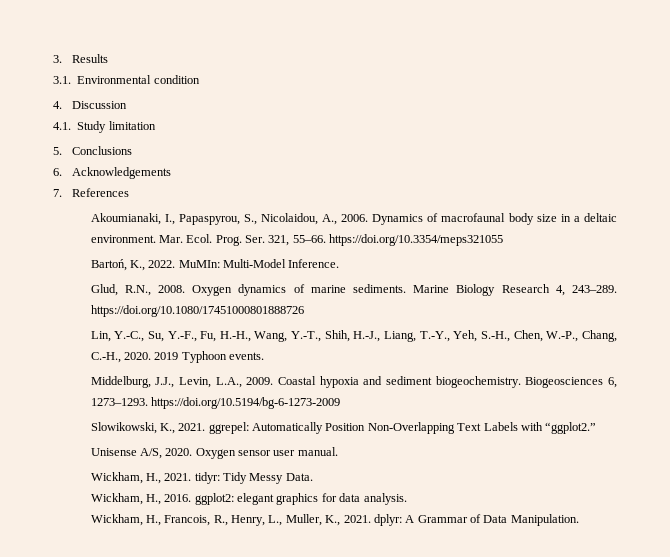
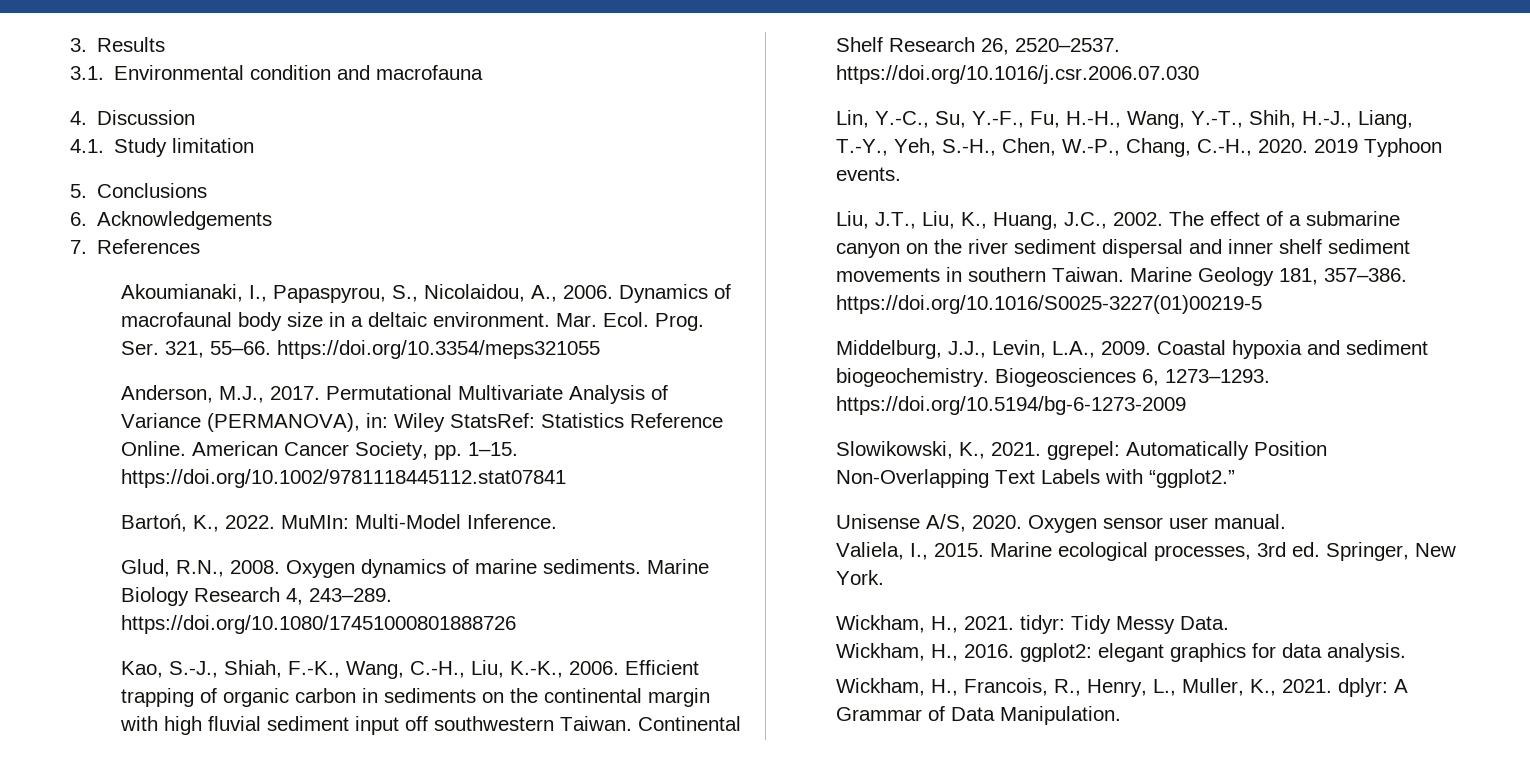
- 3.1. Environmental condition
+ 3.1. Environmental condition and macrofauna
+ Anderson, M.J., 2017. Permutational Multivariate Analysis of Variance (PERMANOVA), in: Wiley StatsRef: Statistics Reference Online. American Cancer Society, pp. 1–15. https://doi.org/10.1002/9781118445112.stat07841
+ Kao, S.-J., Shiah, F.-K., Wang, C.-H., Liu, K.-K., 2006. Efficient trapping of organic carbon in sediments on the continental margin with high fluvial sediment input off southwestern Taiwan. Continental Shelf Research 26, 2520–2537. https://doi.org/10.1016/j.csr.2006.07.030
+ Liu, J.T., Liu, K., Huang, J.C., 2002. The effect of a submarine canyon on the river sediment dispersal and inner shelf sediment movements in southern Taiwan. Marine Geology 181, 357–386. https://doi.org/10.1016/S0025-3227(01)00219-5
+ Valiela, I., 2015. Marine ecological processes, 3rd ed. Springer, New York.

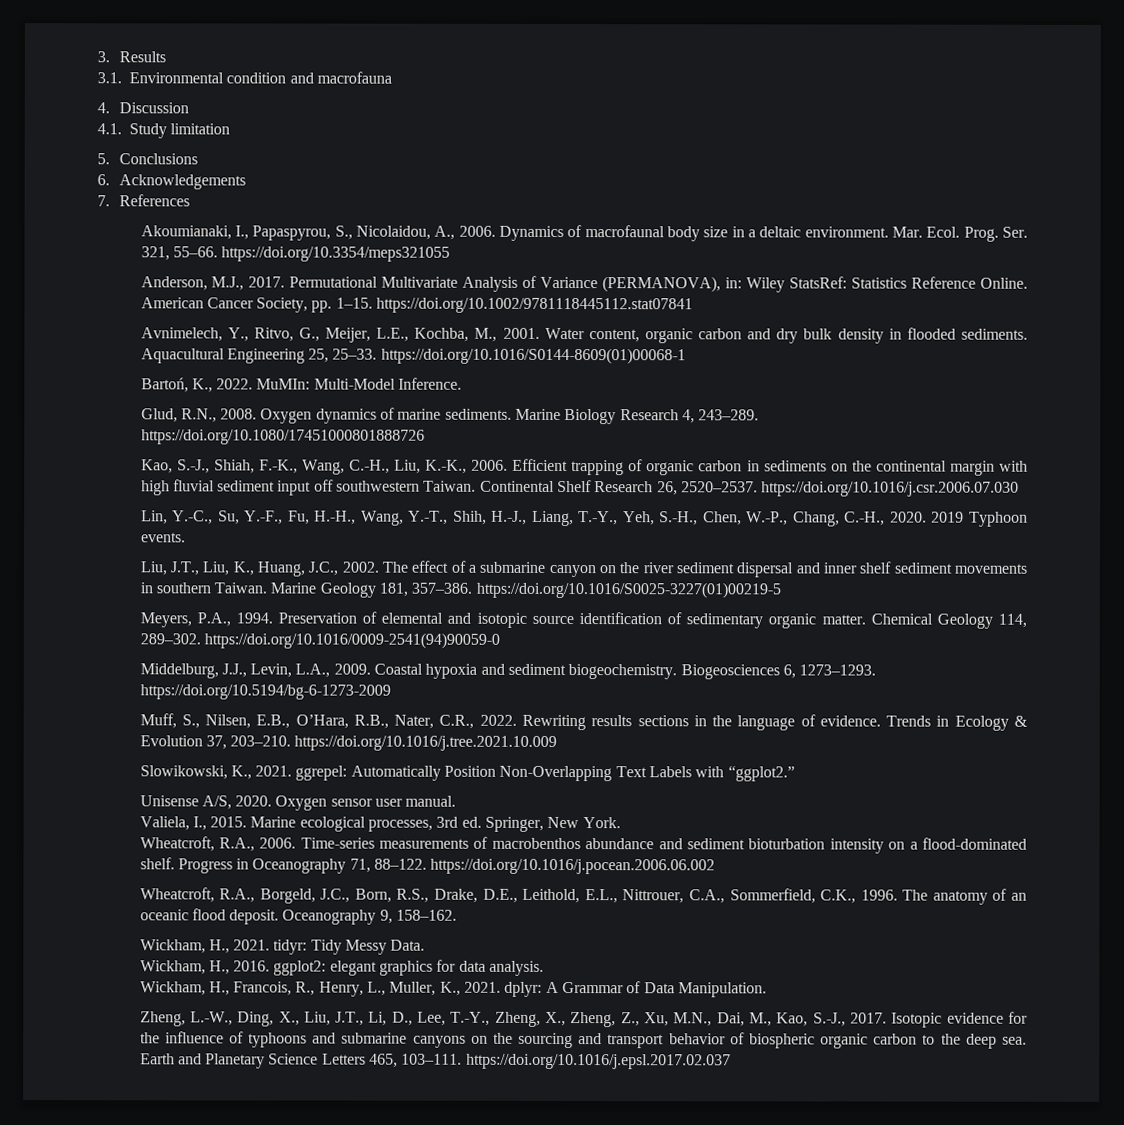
+ Avnimelech, Y., Ritvo, G., Meijer, L.E., Kochba, M., 2001. Water content, organic carbon and dry bulk density in flooded sediments. Aquacultural Engineering 25, 25–33. https://doi.org/10.1016/S0144-8609(01)00068-1
+ Meyers, P.A., 1994. Preservation of elemental and isotopic source identification of sedimentary organic matter. Chemical Geology 114, 289–302. https://doi.org/10.1016/0009-2541(94)90059-0
+ Muff, S., Nilsen, E.B., O’Hara, R.B., Nater, C.R., 2022. Rewriting results sections in the language of evidence. Trends in Ecology & Evolution 37, 203–210. https://doi.org/10.1016/j.tree.2021.10.009
+ Wheatcroft, R.A., 2006. Time-series measurements of macrobenthos abundance and sediment bioturbation intensity on a flood-dominated shelf. Progress in Oceanography 71, 88–122. https://doi.org/10.1016/j.pocean.2006.06.002
+ Wheatcroft, R.A., Borgeld, J.C., Born, R.S., Drake, D.E., Leithold, E.L., Nittrouer, C.A., Sommerfield, C.K., 1996. The anatomy of an oceanic flood deposit. Oceanography 9, 158–162.
+ Zheng, L.-W., Ding, X., Liu, J.T., Li, D., Lee, T.-Y., Zheng, X., Zheng, Z., Xu, M.N., Dai, M., Kao, S.-J., 2017. Isotopic evidence for the influence of typhoons and submarine canyons on the sourcing and transport behavior of biospheric organic carbon to the deep sea. Earth and Planetary Science Letters 465, 103–111. https://doi.org/10.1016/j.epsl.2017.02.037

